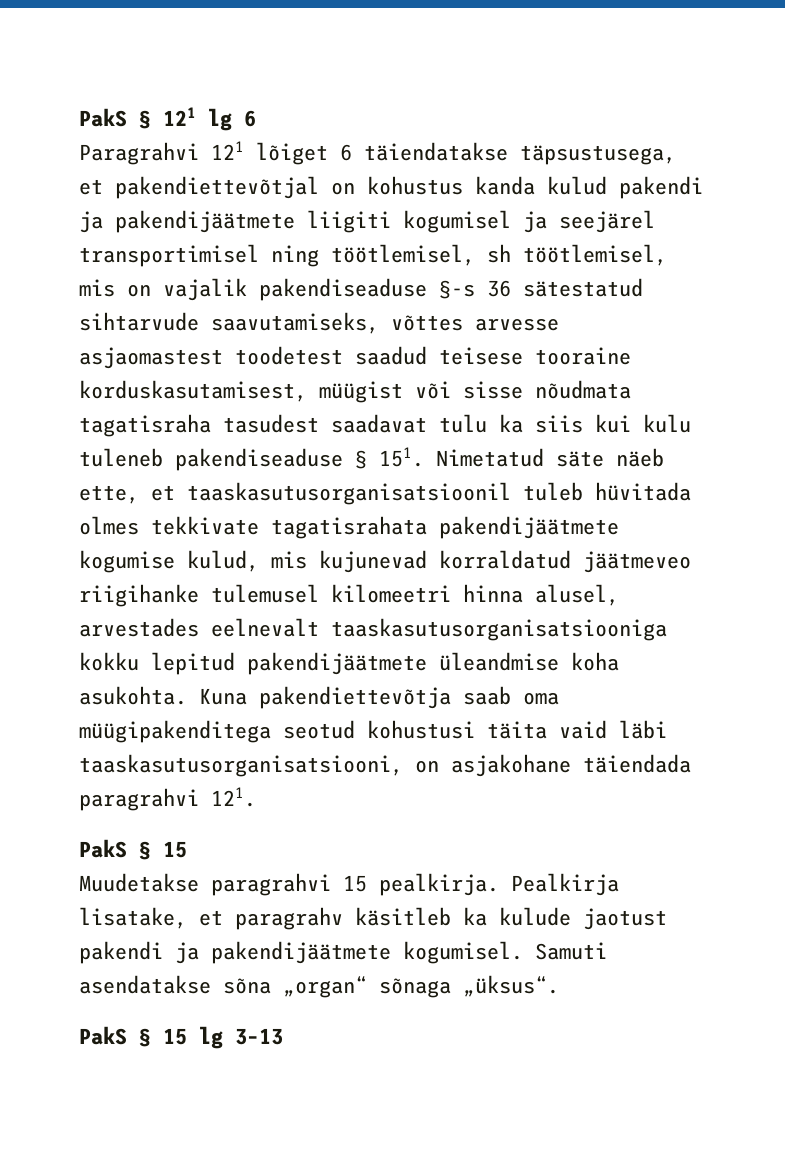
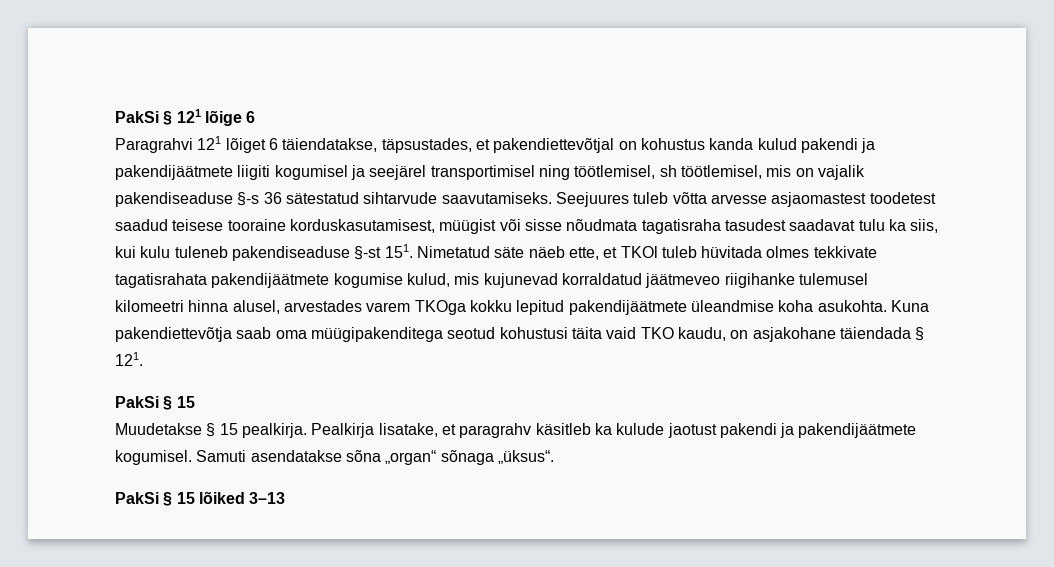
- PakS § 121 lg 6
+ PakSi § 121 lõige 6
- Paragrahvi 121 lõiget 6 täiendatakse täpsustusega, et pakendiettevõtjal on kohustus kanda kulud pakendi ja pakendijäätmete liigiti kogumisel ja seejärel transportimisel ning töötlemisel, sh töötlemisel, mis on vajalik pakendiseaduse §-s 36 sätestatud sihtarvude saavutamiseks, võttes arvesse asjaomastest toodetest saadud teisese tooraine korduskasutamisest, müügist või sisse nõudmata tagatisraha tasudest saadavat tulu ka siis kui kulu tuleneb pakendiseaduse § 151. Nimetatud säte näeb ette, et taaskasutusorganisatsioonil tuleb hüvitada olmes tekkivate tagatisrahata pakendijäätmete kogumise kulud, mis kujunevad korraldatud jäätmeveo riigihanke tulemusel kilomeetri hinna alusel, arvestades eelnevalt taaskasutusorganisatsiooniga kokku lepitud pakendijäätmete üleandmise koha asukohta.
+ Paragrahvi 121 lõiget 6 täiendatakse, täpsustades, et pakendiettevõtjal on kohustus kanda kulud pakendi ja pakendijäätmete liigiti kogumisel ja seejärel transportimisel ning töötlemisel, sh töötlemisel, mis on vajalik pakendiseaduse §-s 36 sätestatud sihtarvude saavutamiseks. Seejuures tuleb võtta arvesse asjaomastest toodetest saadud teisese tooraine korduskasutamisest, müügist või sisse nõudmata tagatisraha tasudest saadavat tulu ka siis, kui kulu tuleneb pakendiseaduse §-st 151. Nimetatud säte näeb ette, et TKOl tuleb hüvitada olmes tekkivate tagatisrahata pakendijäätmete kogumise kulud, mis kujunevad korraldatud jäätmeveo riigihanke tulemusel kilomeetri hinna alusel, arvestades varem TKOga kokku lepitud pakendijäätmete üleandmise koha asukohta.
- Kuna pakendiettevõtja saab oma müügipakenditega seotud kohustusi täita vaid läbi taaskasutusorganisatsiooni, on asjakohane täiendada paragrahvi 121.
- PakS § 15
+ Kuna pakendiettevõtja saab oma müügipakenditega seotud kohustusi täita vaid TKO kaudu, on asjakohane täiendada § 121.
+ PakSi § 15
- Muudetakse paragrahvi 15 pealkirja.
+ Muudetakse § 15 pealkirja.
- PakS § 15 lg 3–13
+ PakSi § 15 lõiked 3–13

